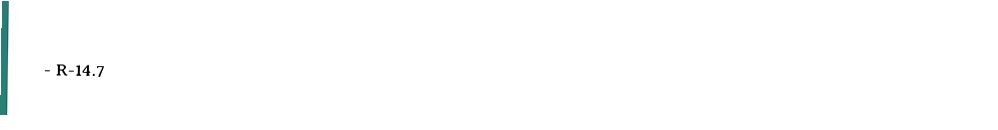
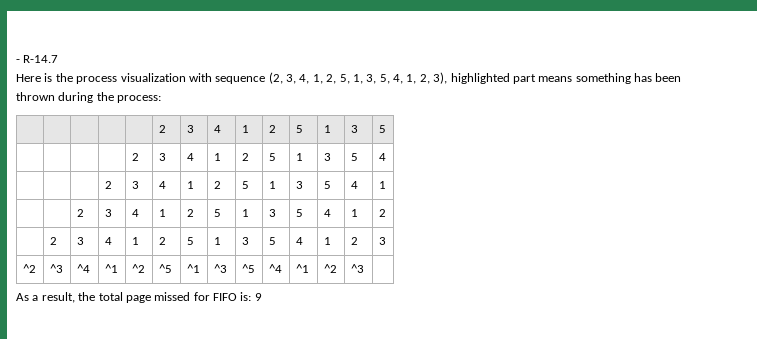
+ Here is the process visualization with sequence (2, 3, 4, 1, 2, 5, 1, 3, 5, 4, 1, 2, 3), highlighted part means something has been thrown during the process:
+ | | | | | 2 | 3 | 4 | 1 | 2 | 5 | 1 | 3 | 5
+ | | | | 2 | 3 | 4 | 1 | 2 | 5 | 1 | 3 | 5 | 4
+ | | | 2 | 3 | 4 | 1 | 2 | 5 | 1 | 3 | 5 | 4 | 1
+ | | 2 | 3 | 4 | 1 | 2 | 5 | 1 | 3 | 5 | 4 | 1 | 2
+ | 2 | 3 | 4 | 1 | 2 | 5 | 1 | 3 | 5 | 4 | 1 | 2 | 3
+ ^2 | ^3 | ^4 | ^1 | ^2 | ^5 | ^1 | ^3 | ^5 | ^4 | ^1 | ^2 | ^3 |
+ As a result, the total page missed for FIFO is: 9

